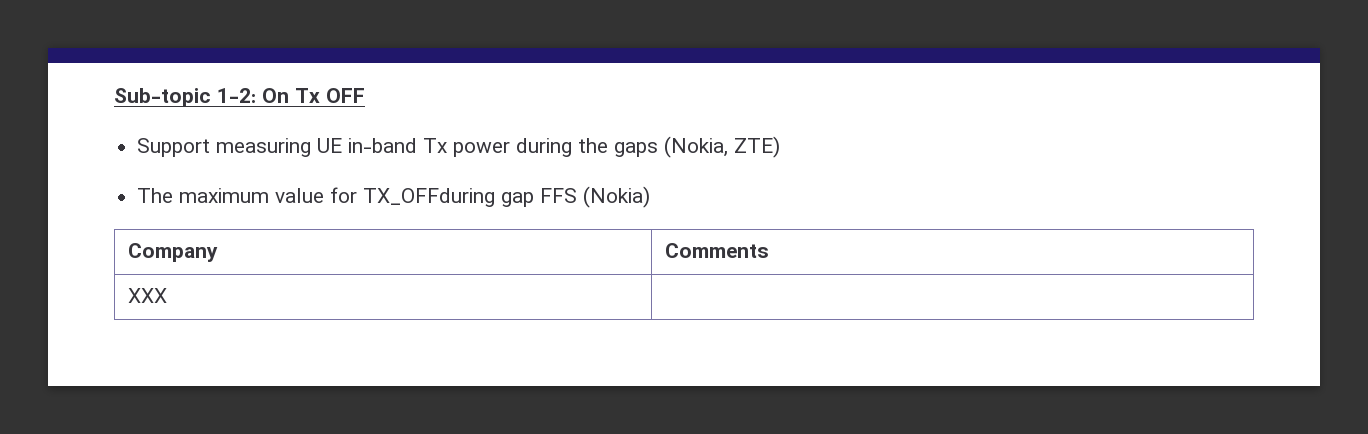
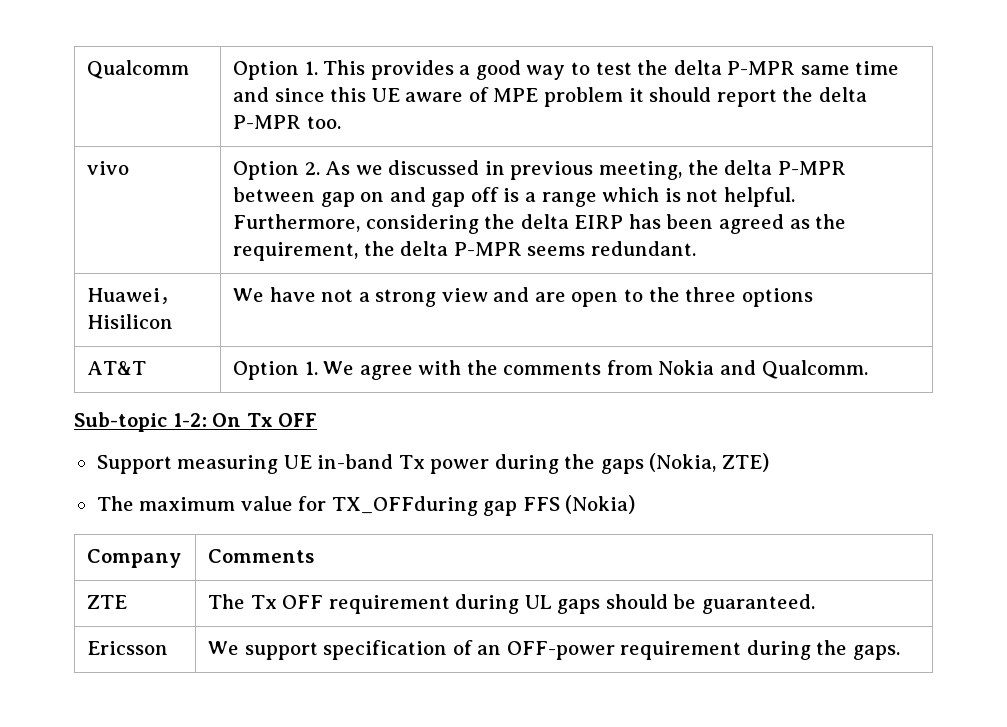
+ Qualcomm | Option 1. This provides a good way to test the delta P-MPR same time and since this UE aware of MPE problem it should report the delta P-MPR too.
+ vivo | Option 2. As we discussed in previous meeting, the delta P-MPR between gap on and gap off is a range which is not helpful. Furthermore, considering the delta EIRP has been agreed as the requirement, the delta P-MPR seems redundant.
+ Huawei，Hisilicon | We have not a strong view and are open to the three options
+ AT&T | Option 1. We agree with the comments from Nokia and Qualcomm.
- XXX |
+ ZTE | The Tx OFF requirement during UL gaps should be guaranteed.
+ Ericsson | We support specification of an OFF-power requirement during the gaps.

